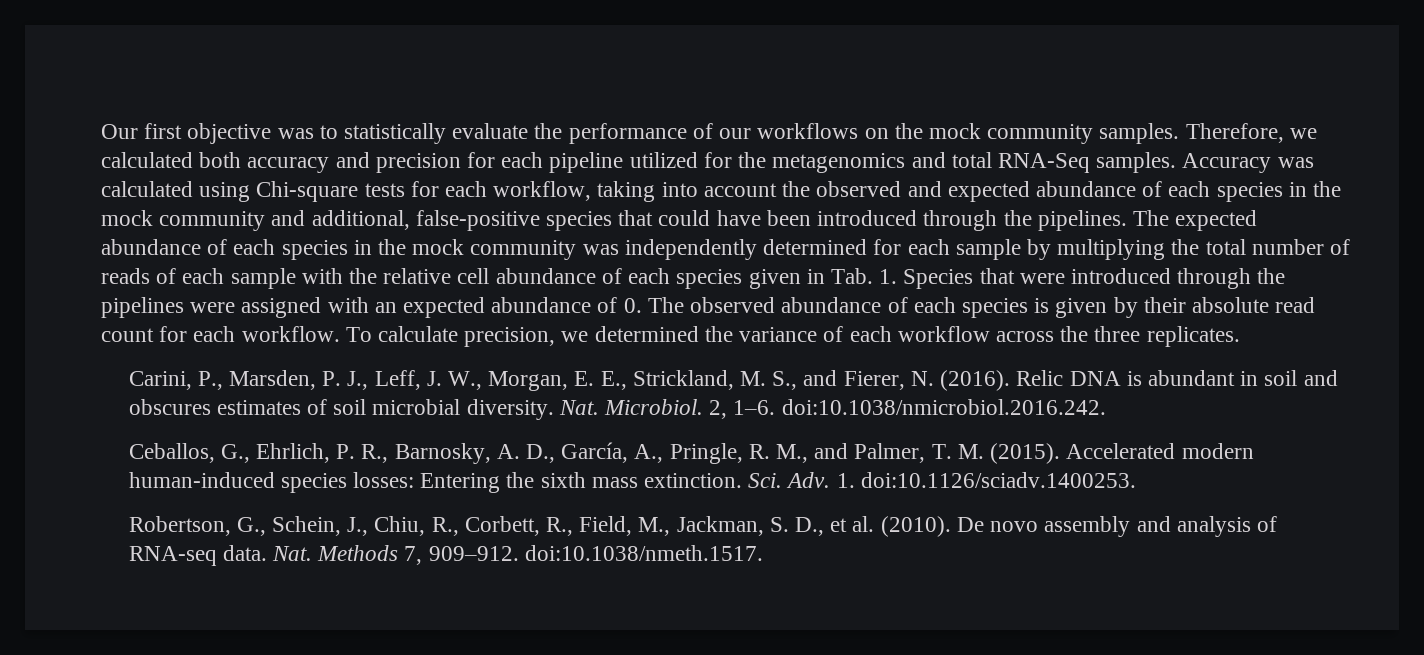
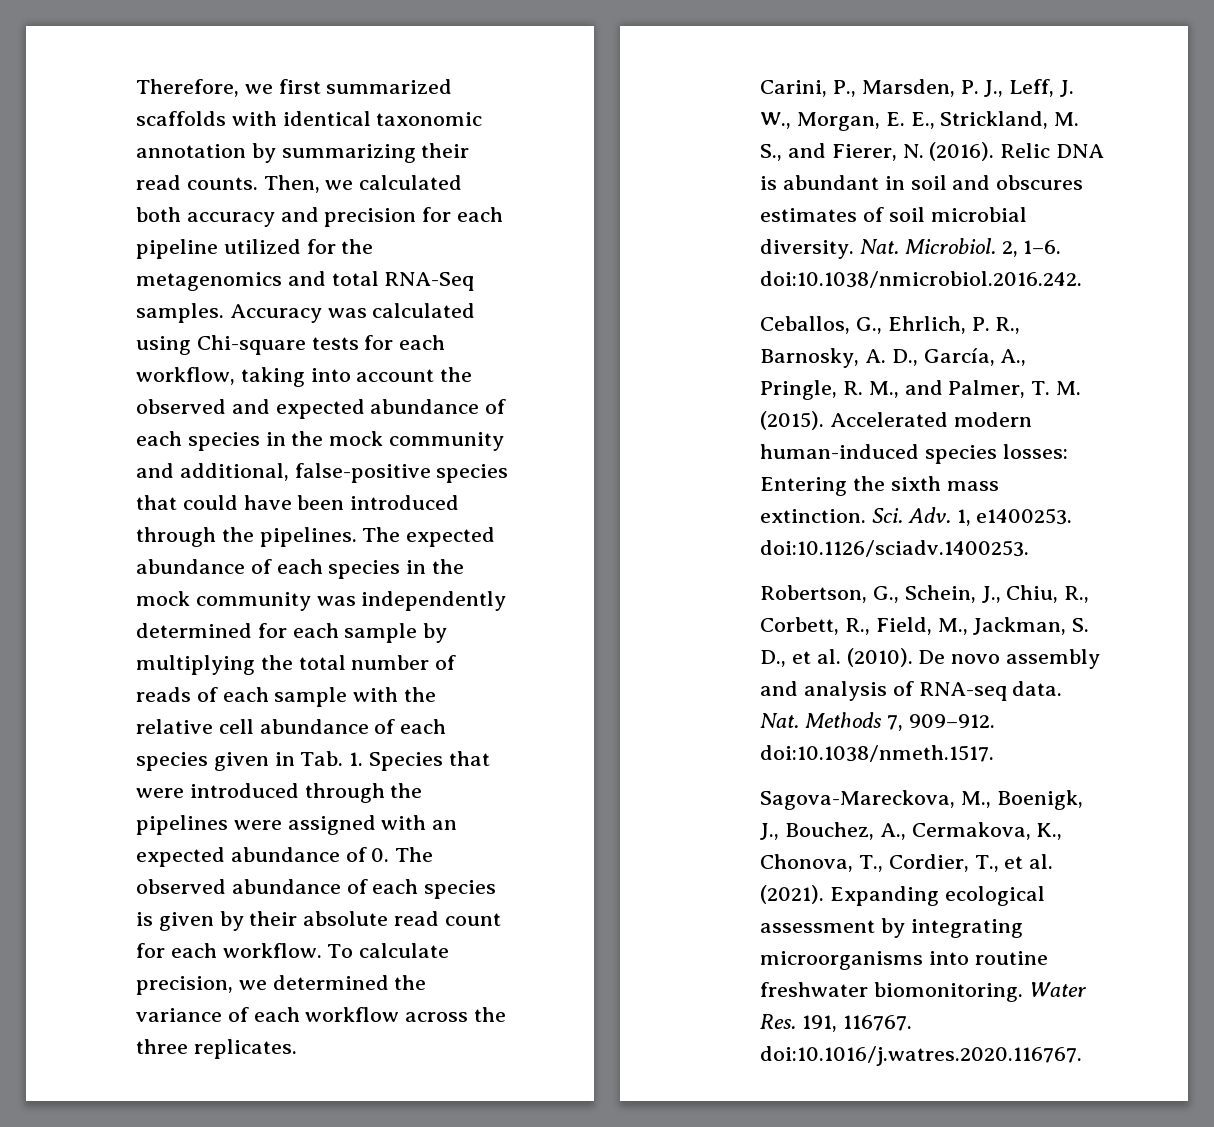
- Our first objective was to statistically evaluate the performance of our workflows on the mock community samples. Therefore, we calculated both accuracy and precision for each pipeline utilized for the metagenomics and total RNA-Seq samples.
+ Therefore, we first summarized scaffolds with identical taxonomic annotation by summarizing their read counts. Then, we calculated both accuracy and precision for each pipeline utilized for the metagenomics and total RNA-Seq samples.
- Sci. Adv. 1. doi:10.1126/sciadv.1400253.
+ Sci. Adv. 1, e1400253. doi:10.1126/sciadv.1400253.
+ Sagova-Mareckova, M., Boenigk, J., Bouchez, A., Cermakova, K., Chonova, T., Cordier, T., et al. (2021). Expanding ecological assessment by integrating microorganisms into routine freshwater biomonitoring. Water Res. 191, 116767. doi:10.1016/j.watres.2020.116767.

